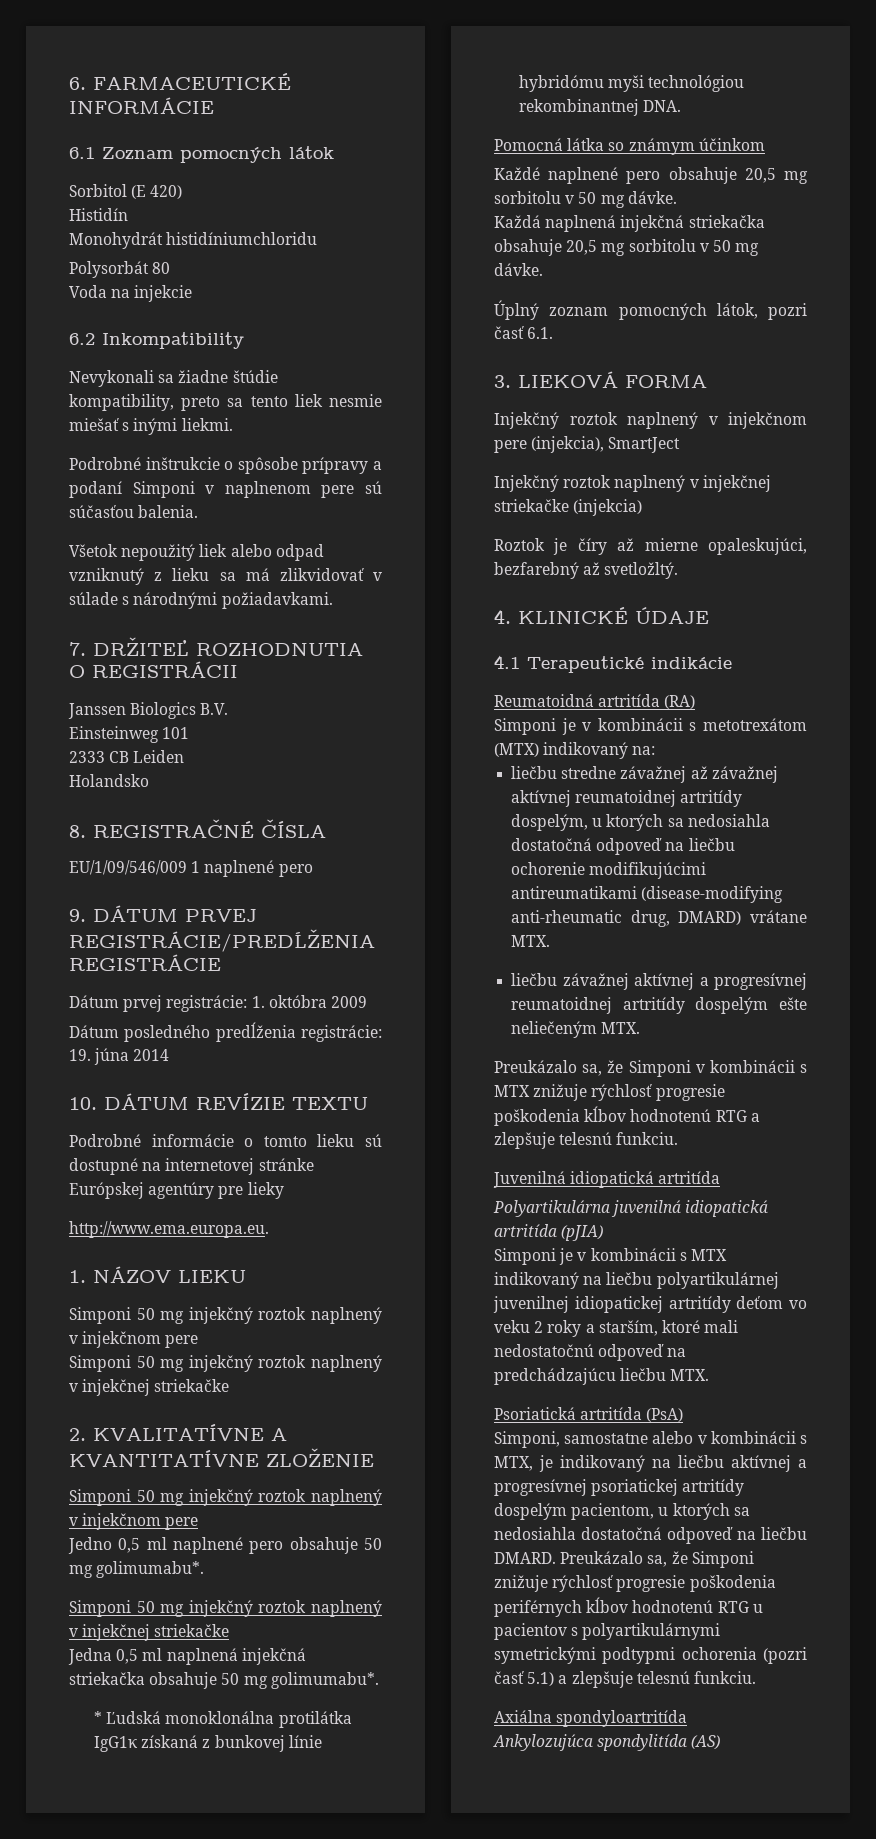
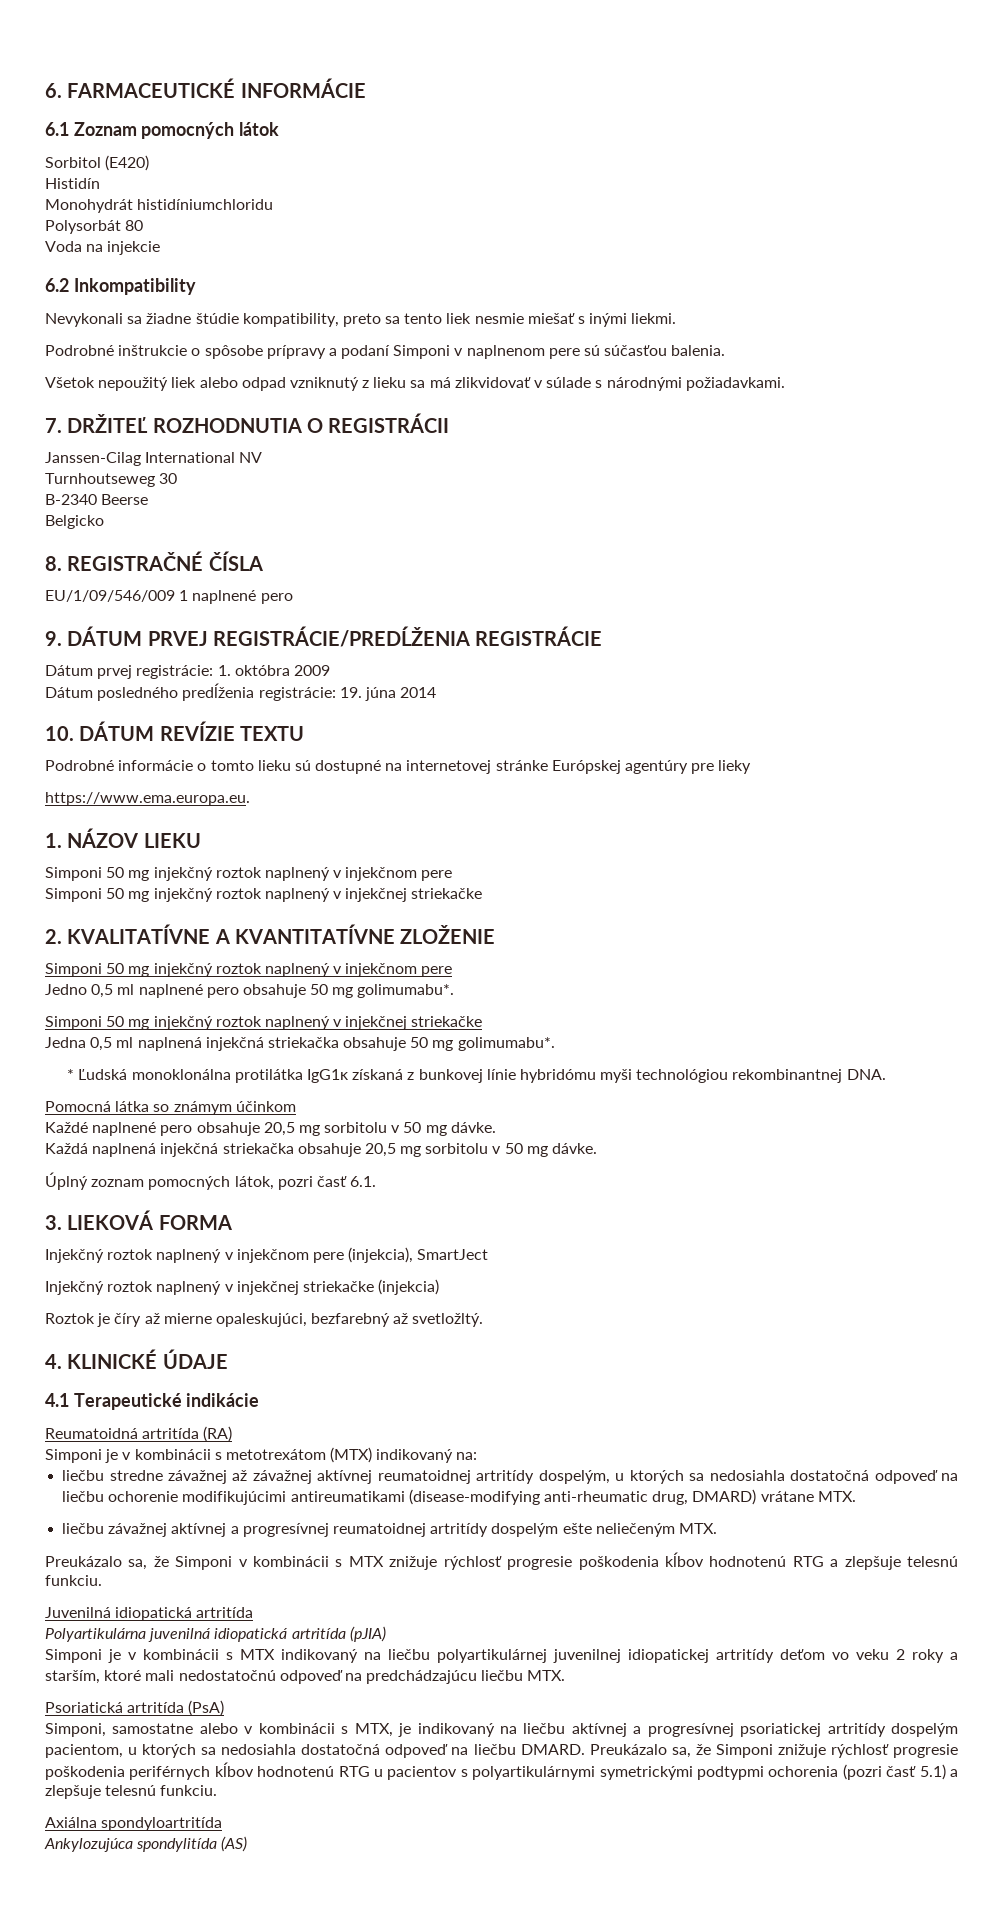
- Sorbitol (E 420)
+ Sorbitol (E420)
- Janssen Biologics B.V.
- Einsteinweg 101
- 2333 CB Leiden
- Holandsko
+ Janssen-Cilag International NV
+ Turnhoutseweg 30
+ B-2340 Beerse
+ Belgicko
- http://www.ema.europa.eu.
+ https://www.ema.europa.eu.

